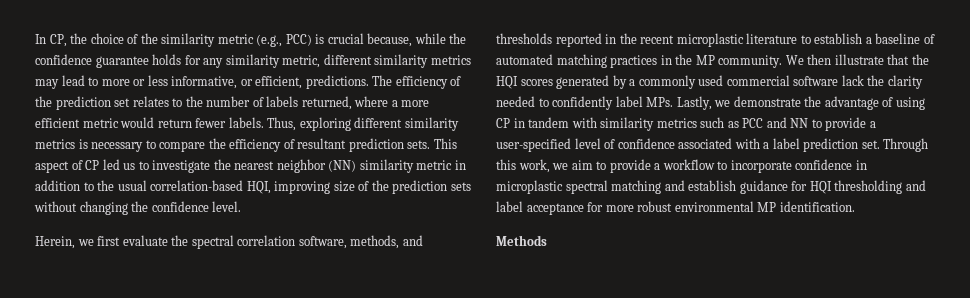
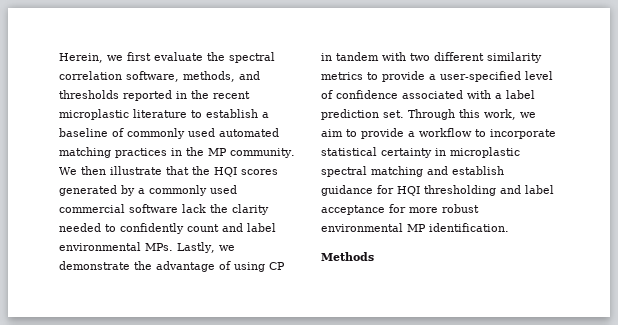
- In CP, the choice of the similarity metric (e.g., PCC) is crucial because, while the confidence guarantee holds for any similarity metric, different similarity metrics may lead to more or less informative, or efficient, predictions. The efficiency of the prediction set relates to the number of labels returned, where a more efficient metric would return fewer labels. Thus, exploring different similarity metrics is necessary to compare the efficiency of resultant prediction sets. This aspect of CP led us to investigate the nearest neighbor (NN) similarity metric in addition to the usual correlation-based HQI, improving size of the prediction sets without changing the confidence level.
- Herein, we first evaluate the spectral correlation software, methods, and thresholds reported in the recent microplastic literature to establish a baseline of automated matching practices in the MP community.
+ Herein, we first evaluate the spectral correlation software, methods, and thresholds reported in the recent microplastic literature to establish a baseline of commonly used automated matching practices in the MP community.
- We then illustrate that the HQI scores generated by a commonly used commercial software lack the clarity needed to confidently label MPs. Lastly, we demonstrate the advantage of using CP in tandem with similarity metrics such as PCC and NN to provide a user-specified level of confidence associated with a label prediction set.
+ We then illustrate that the HQI scores generated by a commonly used commercial software lack the clarity needed to confidently count and label environmental MPs. Lastly, we demonstrate the advantage of using CP in tandem with two different similarity metrics to provide a user-specified level of confidence associated with a label prediction set.
- Through this work, we aim to provide a workflow to incorporate confidence in microplastic spectral matching and establish guidance for HQI thresholding and label acceptance for more robust environmental MP identification.
+ Through this work, we aim to provide a workflow to incorporate statistical certainty in microplastic spectral matching and establish guidance for HQI thresholding and label acceptance for more robust environmental MP identification.

